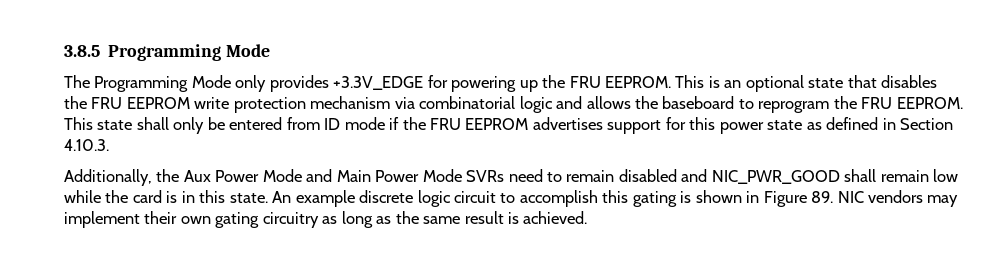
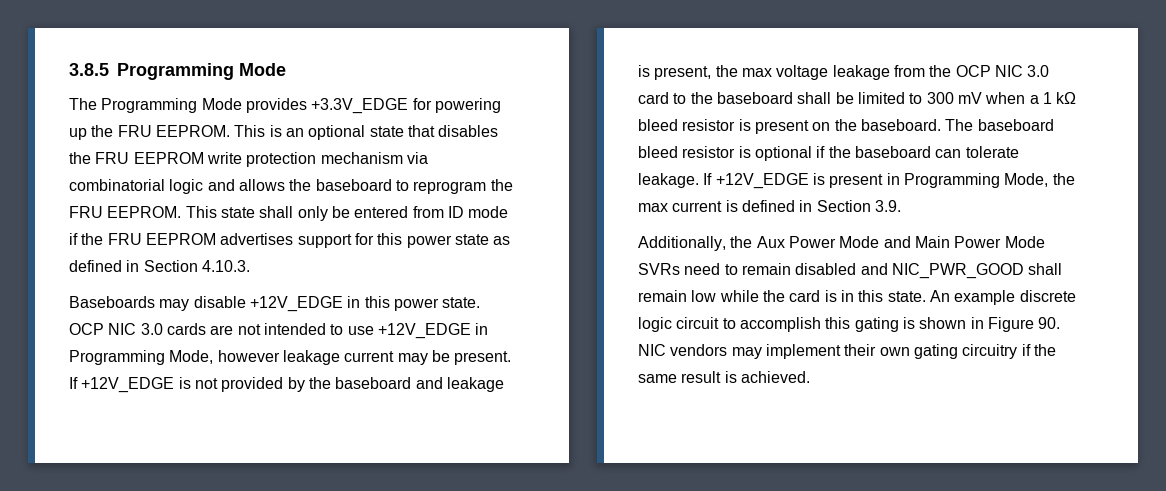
- The Programming Mode only provides +3.3V_EDGE for powering up the FRU EEPROM.
+ The Programming Mode provides +3.3V_EDGE for powering up the FRU EEPROM.
+ Baseboards may disable +12V_EDGE in this power state. OCP NIC 3.0 cards are not intended to use +12V_EDGE in Programming Mode, however leakage current may be present. If +12V_EDGE is not provided by the baseboard and leakage is present, the max voltage leakage from the OCP NIC 3.0 card to the baseboard shall be limited to 300 mV when a 1 kΩ bleed resistor is present on the baseboard. The baseboard bleed resistor is optional if the baseboard can tolerate leakage. If +12V_EDGE is present in Programming Mode, the max current is defined in Section 3.9.
- An example discrete logic circuit to accomplish this gating is shown in Figure 89. NIC vendors may implement their own gating circuitry as long as the same result is achieved.
+ An example discrete logic circuit to accomplish this gating is shown in Figure 90. NIC vendors may implement their own gating circuitry if the same result is achieved.

